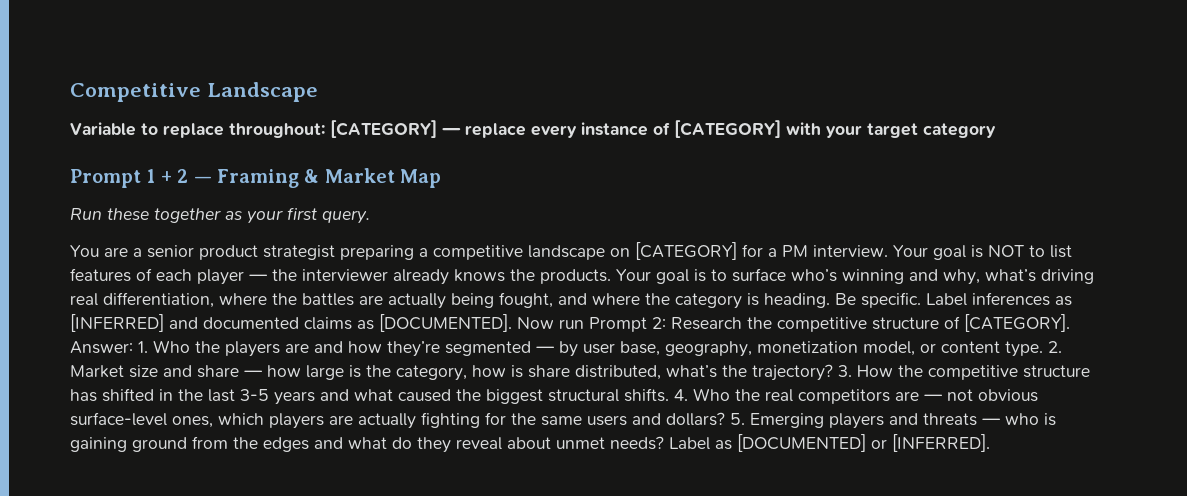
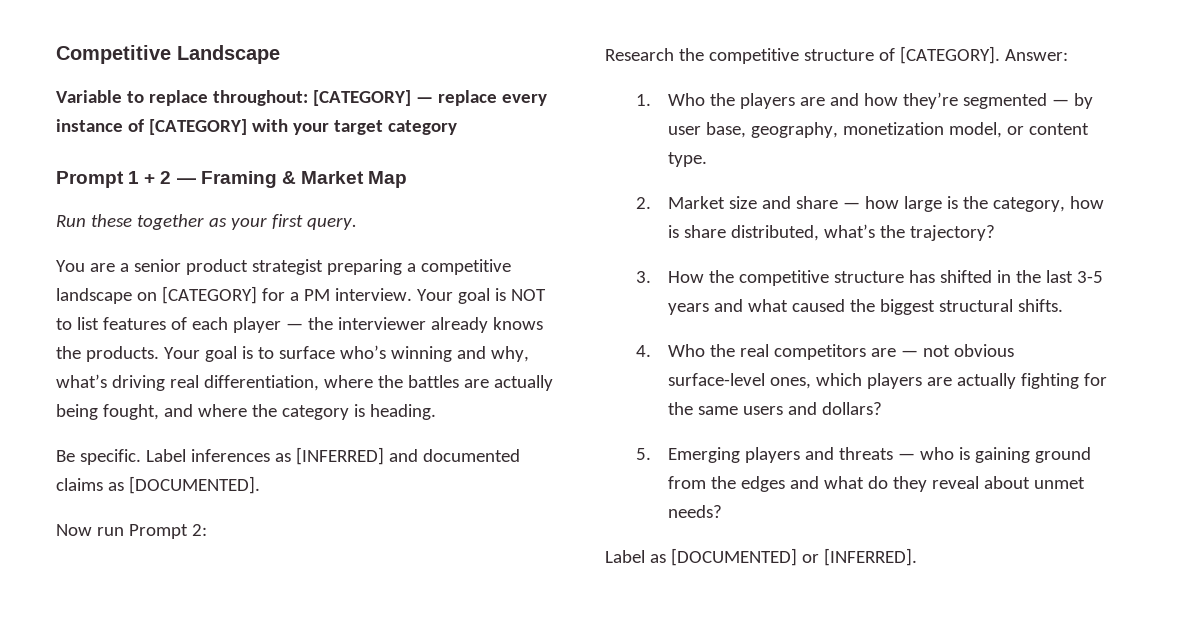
- Your goal is to surface who’s winning and why, what’s driving real differentiation, where the battles are actually being fought, and where the category is heading. Be specific.
+ Your goal is to surface who’s winning and why, what’s driving real differentiation, where the battles are actually being fought, and where the category is heading.
+ Be specific.
- Label inferences as [INFERRED] and documented claims as [DOCUMENTED]. Now run Prompt 2: Research the competitive structure of [CATEGORY].
+ Label inferences as [INFERRED] and documented claims as [DOCUMENTED].
+ Now run Prompt 2:
+ Research the competitive structure of [CATEGORY].
- Answer: 1. Who the players are and how they’re segmented — by user base, geography, monetization model, or content type. 2. Market size and share — how large is the category, how is share distributed, what’s the trajectory? 3. How the competitive structure has shifted in the last 3-5 years and what caused the biggest structural shifts. 4. Who the real competitors are — not obvious surface-level ones, which players are actually fighting for the same users and dollars? 5. Emerging players and threats — who is gaining ground from the edges and what do they reveal about unmet needs? Label as [DOCUMENTED] or [INFERRED].
+ Answer:
+ 1. Who the players are and how they’re segmented — by user base, geography, monetization model, or content type.
+ 2. Market size and share — how large is the category, how is share distributed, what’s the trajectory?
+ 3. How the competitive structure has shifted in the last 3-5 years and what caused the biggest structural shifts.
+ 4. Who the real competitors are — not obvious surface-level ones, which players are actually fighting for the same users and dollars?
+ 5. Emerging players and threats — who is gaining ground from the edges and what do they reveal about unmet needs?
+ Label as [DOCUMENTED] or [INFERRED].

